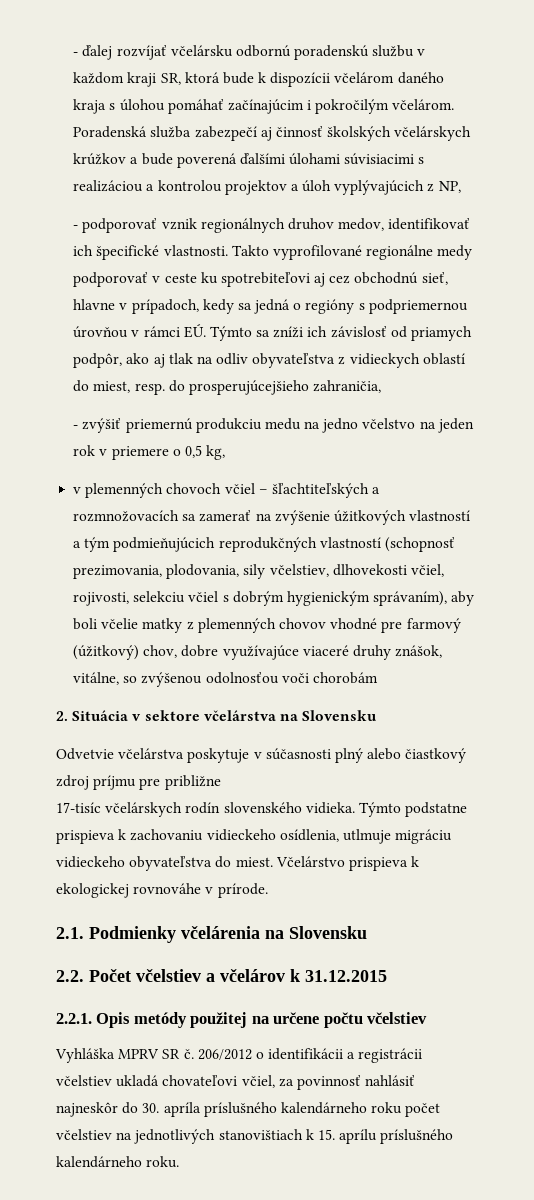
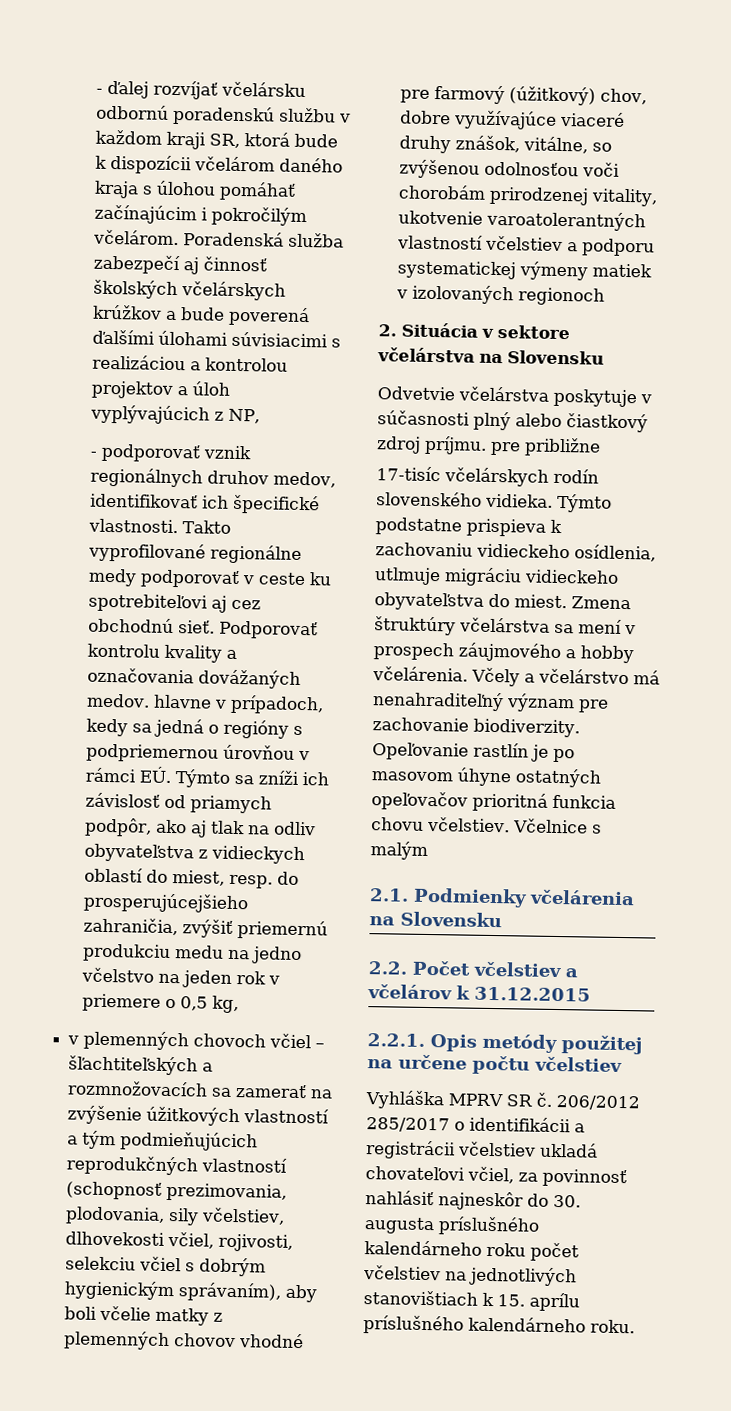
- Takto vyprofilované regionálne medy podporovať v ceste ku spotrebiteľovi aj cez obchodnú sieť, hlavne v prípadoch, kedy sa jedná o regióny s podpriemernou úrovňou v rámci EÚ. Týmto sa zníži ich závislosť od priamych podpôr, ako aj tlak na odliv obyvateľstva z vidieckych oblastí do miest, resp. do prosperujúcejšieho zahraničia,
- - zvýšiť priemernú produkciu medu na jedno včelstvo na jeden rok v priemere o 0,5 kg,
+ Takto vyprofilované regionálne medy podporovať v ceste ku spotrebiteľovi aj cez obchodnú sieť. Podporovať kontrolu kvality a označovania dovážaných medov. hlavne v prípadoch, kedy sa jedná o regióny s podpriemernou úrovňou v rámci EÚ. Týmto sa zníži ich závislosť od priamych podpôr, ako aj tlak na odliv obyvateľstva z vidieckych oblastí do miest, resp. do prosperujúcejšieho zahraničia, zvýšiť priemernú produkciu medu na jedno včelstvo na jeden rok v priemere o 0,5 kg,
- v plemenných chovoch včiel – šľachtiteľských a rozmnožovacích sa zamerať na zvýšenie úžitkových vlastností a tým podmieňujúcich reprodukčných vlastností (schopnosť prezimovania, plodovania, sily včelstiev, dlhovekosti včiel, rojivosti, selekciu včiel s dobrým hygienickým správaním), aby boli včelie matky z plemenných chovov vhodné pre farmový (úžitkový) chov, dobre využívajúce viaceré druhy znášok, vitálne, so zvýšenou odolnosťou voči chorobám
+ v plemenných chovoch včiel – šľachtiteľských a rozmnožovacích sa zamerať na zvýšenie úžitkových vlastností a tým podmieňujúcich reprodukčných vlastností (schopnosť prezimovania, plodovania, sily včelstiev, dlhovekosti včiel, rojivosti, selekciu včiel s dobrým hygienickým správaním), aby boli včelie matky z plemenných chovov vhodné pre farmový (úžitkový) chov, dobre využívajúce viaceré druhy znášok, vitálne, so zvýšenou odolnosťou voči chorobám prirodzenej vitality, ukotvenie varoatolerantných vlastností včelstiev a podporu systematickej výmeny matiek v izolovaných regionoch
- Odvetvie včelárstva poskytuje v súčasnosti plný alebo čiastkový zdroj príjmu pre približne
+ Odvetvie včelárstva poskytuje v súčasnosti plný alebo čiastkový zdroj príjmu. pre približne
- Včelárstvo prispieva k ekologickej rovnováhe v prírode.
+ Zmena štruktúry včelárstva sa mení v prospech záujmového a hobby včelárenia. Včely a včelárstvo má nenahraditeľný význam pre zachovanie biodiverzity. Opeľovanie rastlín je po masovom úhyne ostatných opeľovačov prioritná funkcia chovu včelstiev. Včelnice s malým
- 206/2012 o identifikácii a registrácii včelstiev ukladá chovateľovi včiel, za povinnosť nahlásiť najneskôr do 30. apríla príslušného kalendárneho roku počet včelstiev na jednotlivých stanovištiach k 15. aprílu príslušného kalendárneho roku.
+ 206/2012 285/2017 o identifikácii a registrácii včelstiev ukladá chovateľovi včiel, za povinnosť nahlásiť najneskôr do 30. augusta príslušného kalendárneho roku počet včelstiev na jednotlivých stanovištiach k 15. aprílu príslušného kalendárneho roku.

